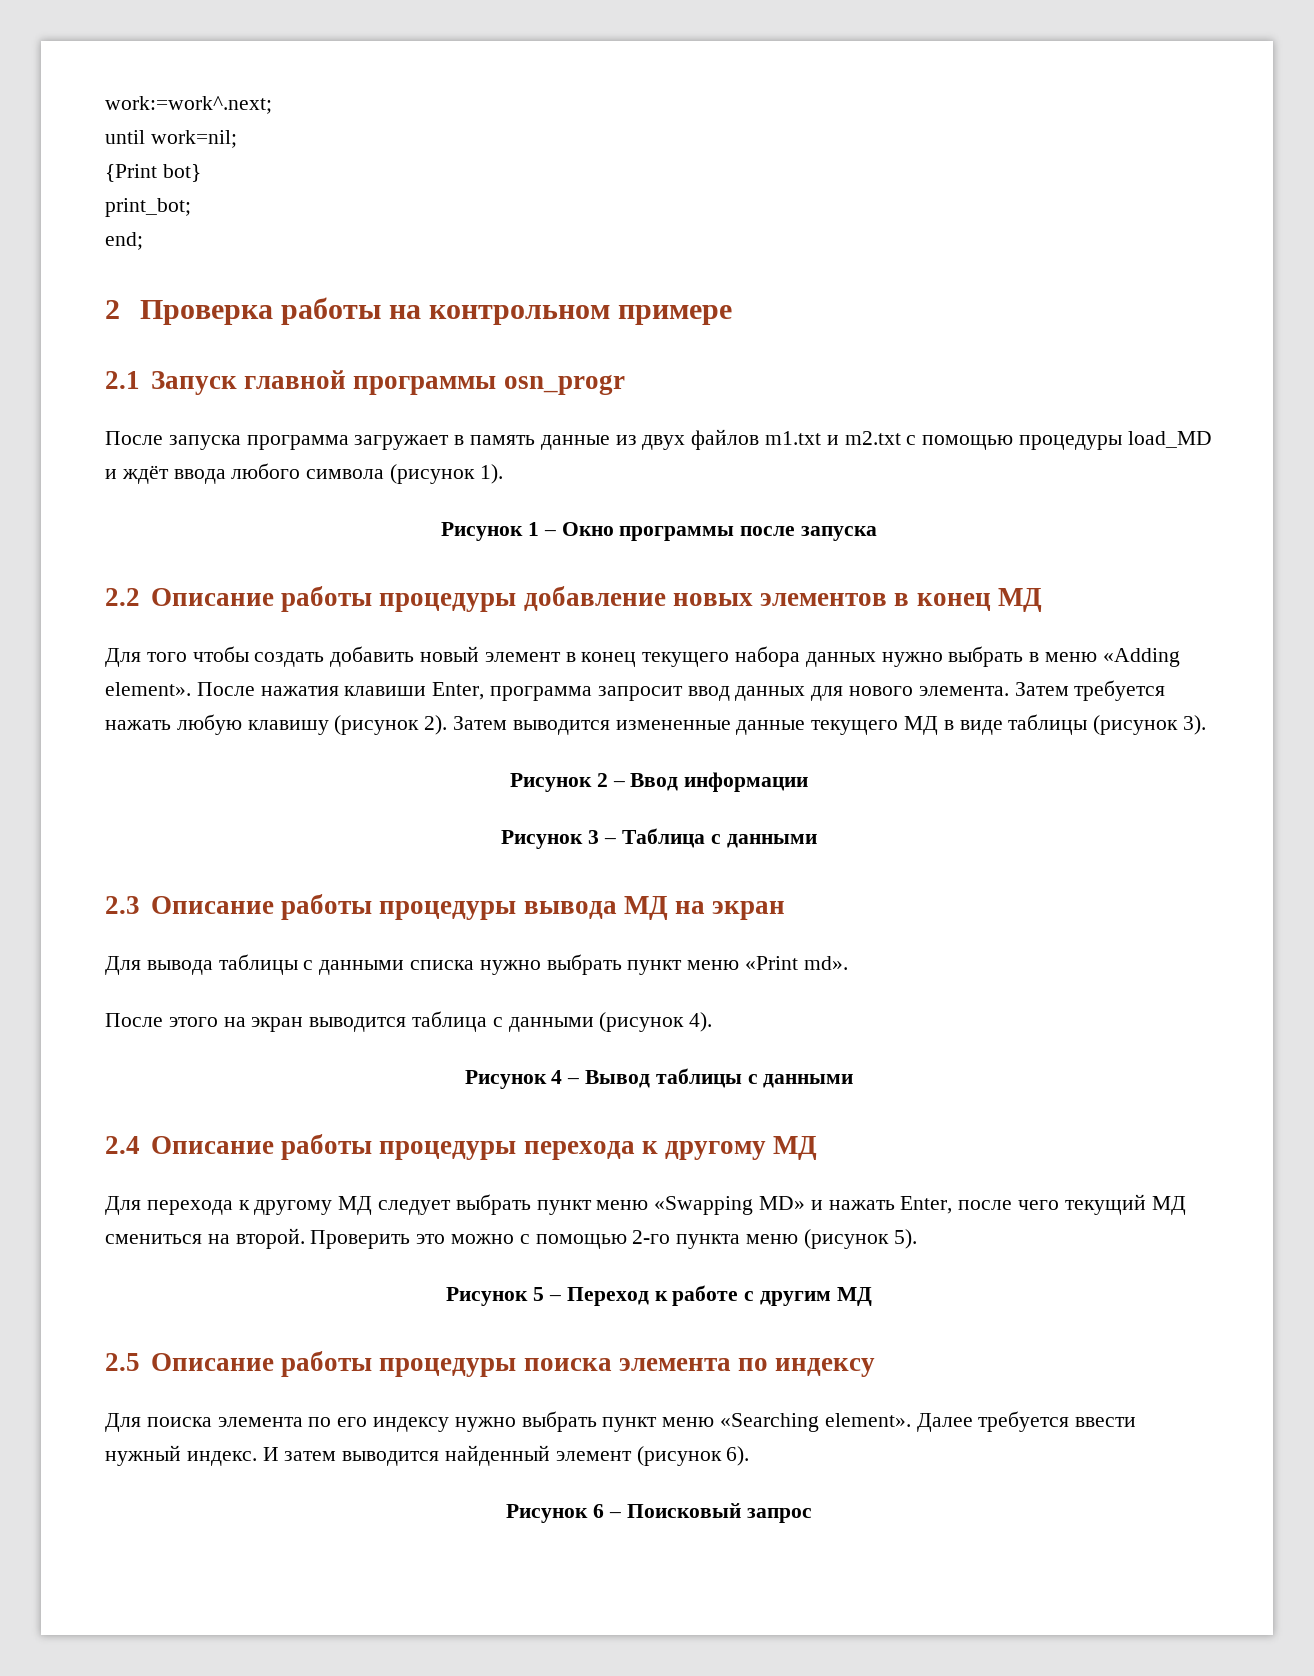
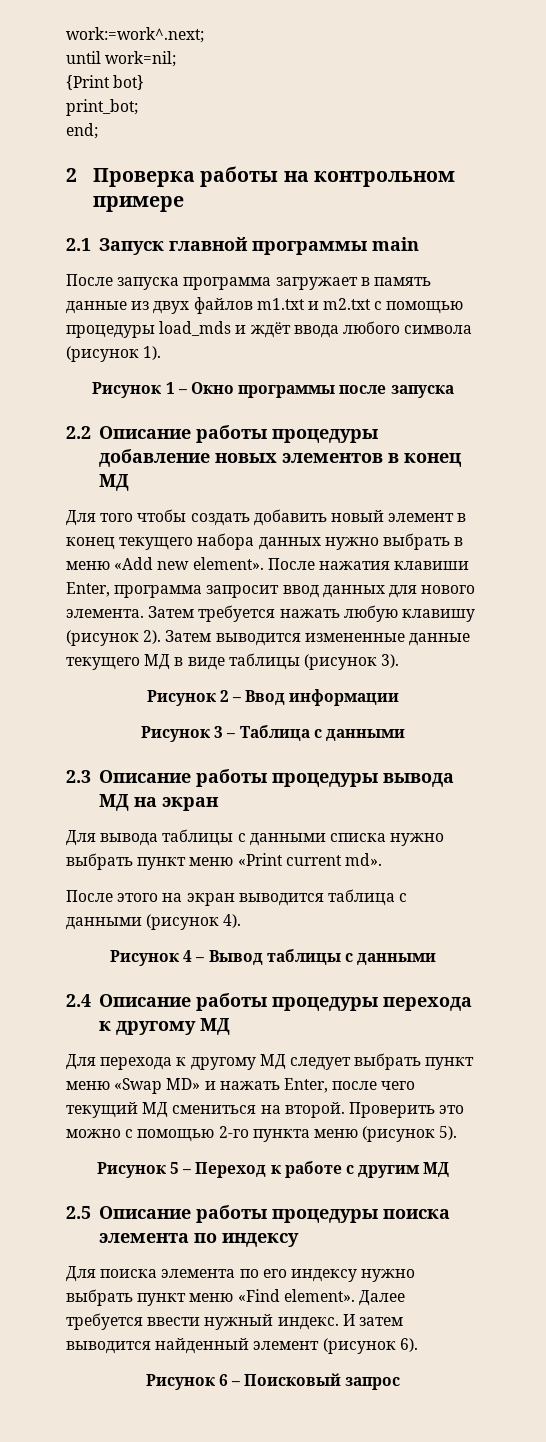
- 2.1 Запуск главной программы osn_progr
+ 2.1 Запуск главной программы main
- После запуска программа загружает в память данные из двух файлов m1.txt и m2.txt с помощью процедуры load_MD и ждёт ввода любого символа (рисунок 1).
+ После запуска программа загружает в память данные из двух файлов m1.txt и m2.txt с помощью процедуры load_mds и ждёт ввода любого символа (рисунок 1).
- Для того чтобы создать добавить новый элемент в конец текущего набора данных нужно выбрать в меню «Adding element».
+ Для того чтобы создать добавить новый элемент в конец текущего набора данных нужно выбрать в меню «Add new element».
- Для вывода таблицы с данными списка нужно выбрать пункт меню «Print md».
+ Для вывода таблицы с данными списка нужно выбрать пункт меню «Print current md».
- Для перехода к другому МД следует выбрать пункт меню «Swapping MD» и нажать Enter, после чего текущий МД смениться на второй.
+ Для перехода к другому МД следует выбрать пункт меню «Swap MD» и нажать Enter, после чего текущий МД смениться на второй.
- Для поиска элемента по его индексу нужно выбрать пункт меню «Searching element».
+ Для поиска элемента по его индексу нужно выбрать пункт меню «Find element».

